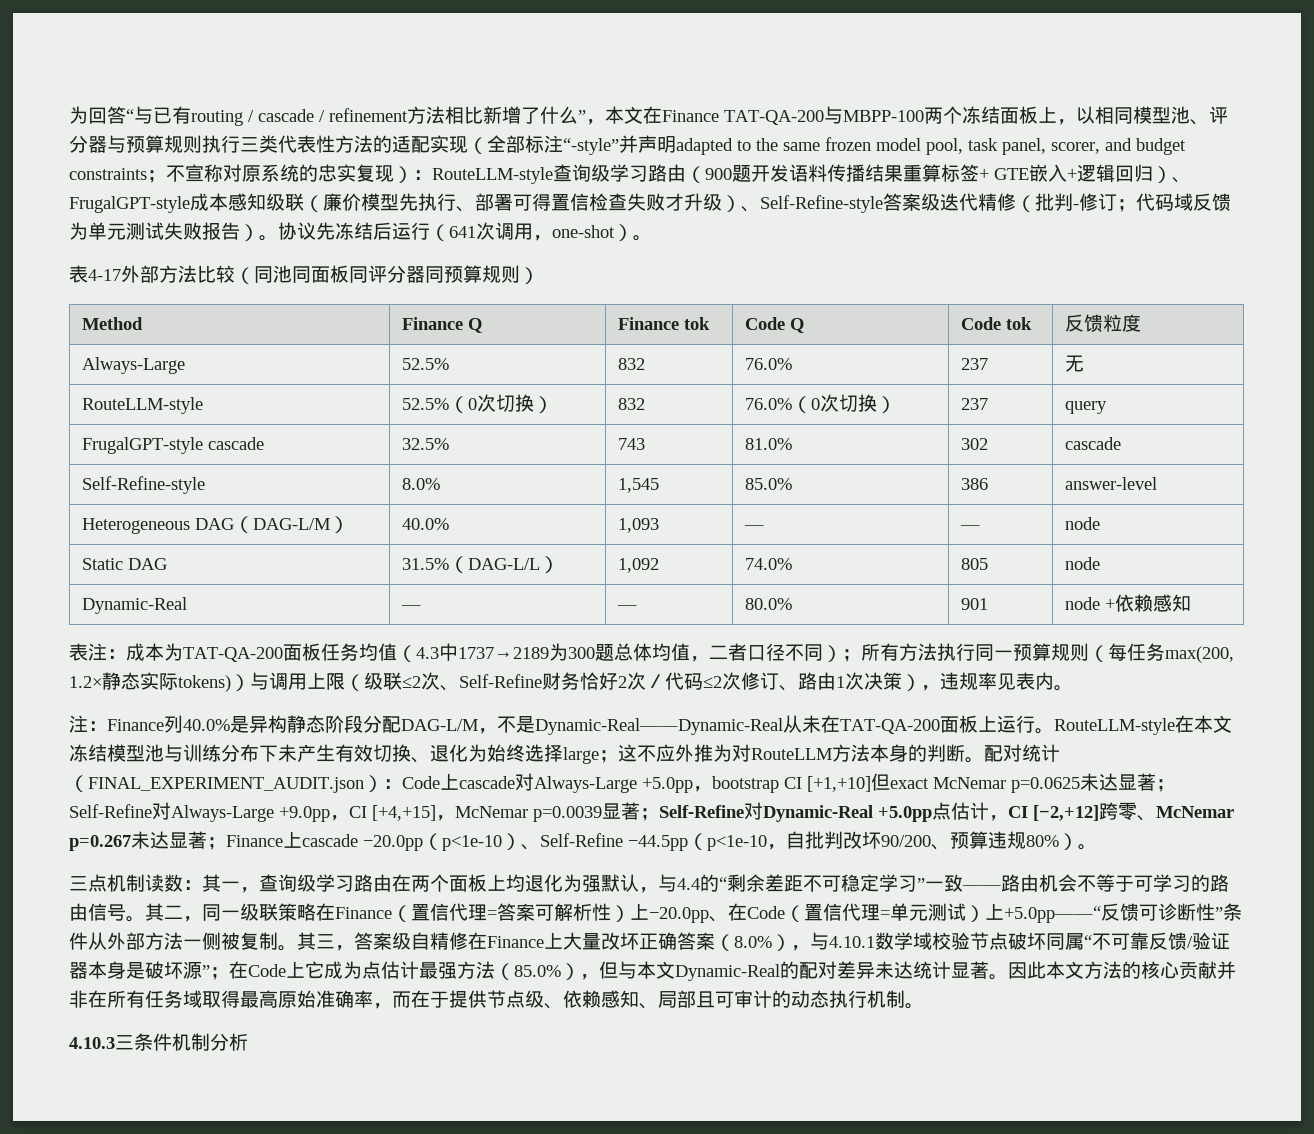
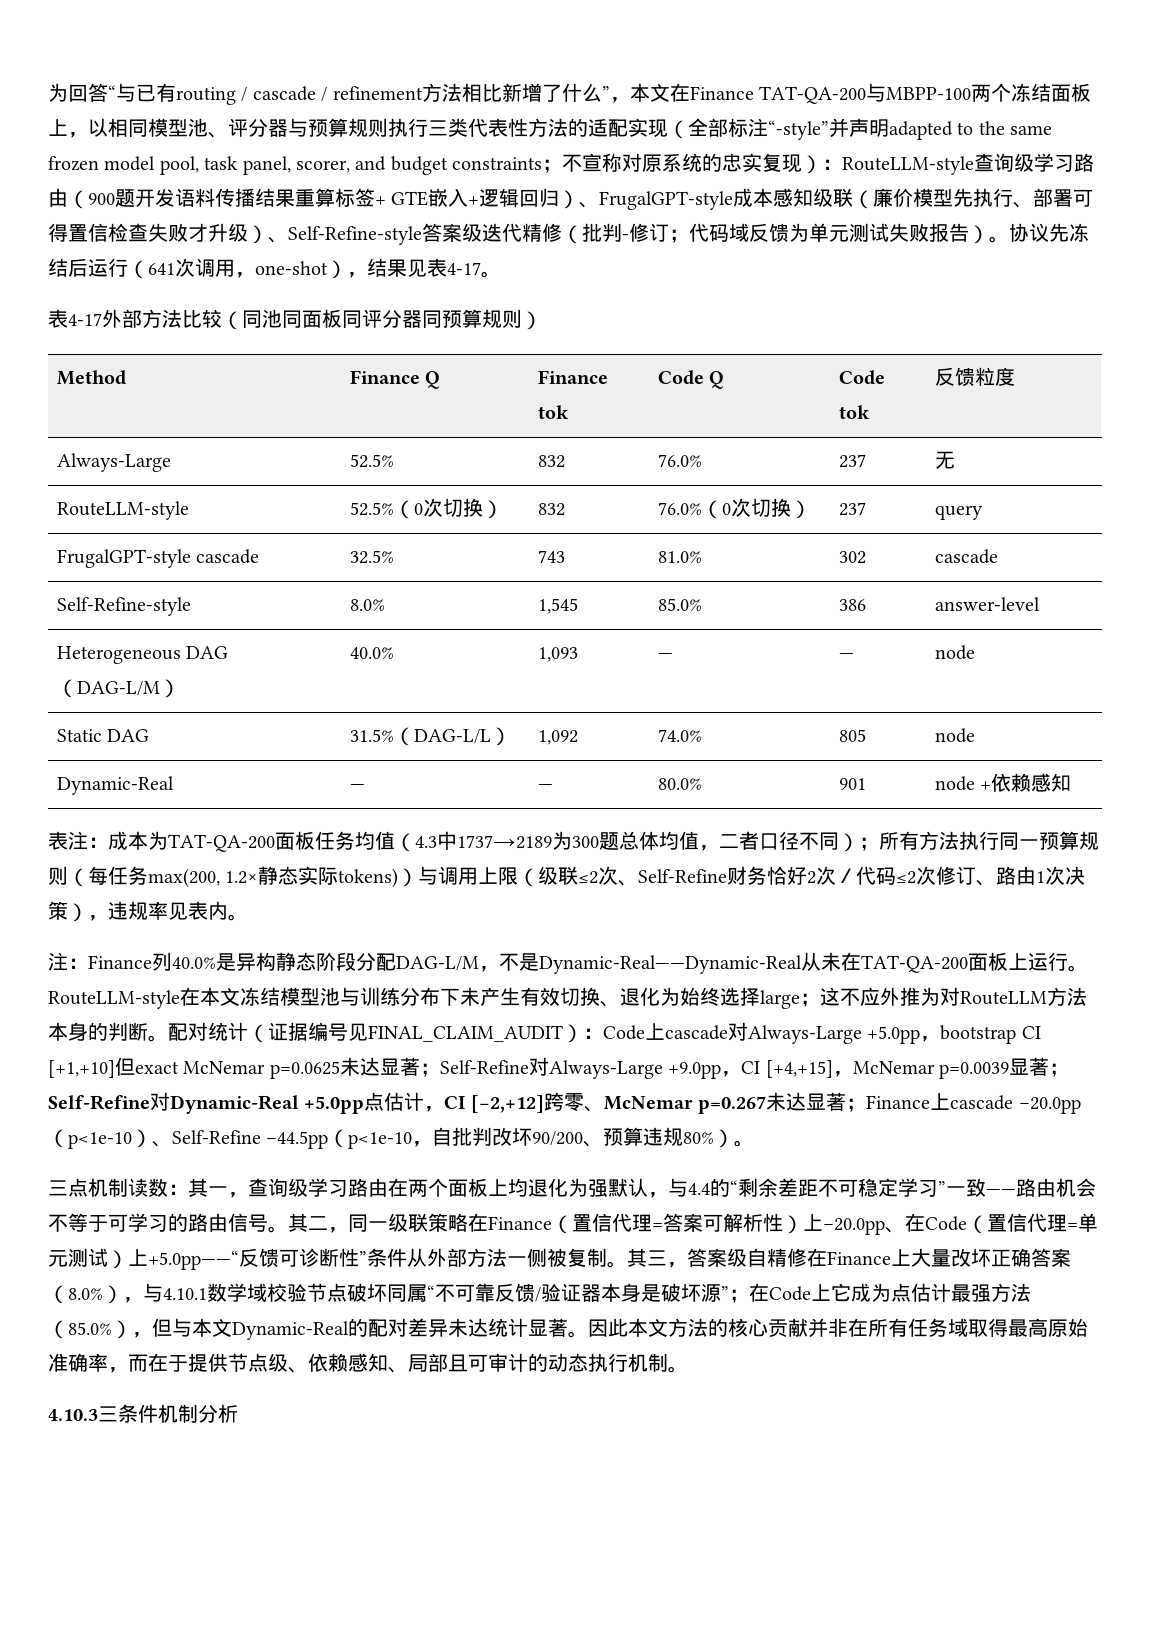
- 协议先冻结后运行（641次调用，one-shot）。
+ 协议先冻结后运行（641次调用，one-shot），结果见表4-17。
- 配对统计（FINAL_EXPERIMENT_AUDIT.json）：Code上cascade对Always-Large +5.0pp，bootstrap CI [+1,+10]但exact McNemar p=0.0625未达显著；Self-Refine对Always-Large +9.0pp，CI [+4,+15]，McNemar p=0.0039显著；Self-Refine对Dynamic-Real +5.0pp点估计，CI [−2,+12]跨零、McNemar p=0.267未达显著；Finance上cascade −20.0pp（p<1e-10）、Self-Refine −44.5pp（p<1e-10，自批判改坏90/200、预算违规80%）。
+ 配对统计（证据编号见FINAL_CLAIM_AUDIT）：Code上cascade对Always-Large +5.0pp，bootstrap CI [+1,+10]但exact McNemar p=0.0625未达显著；Self-Refine对Always-Large +9.0pp，CI [+4,+15]，McNemar p=0.0039显著；Self-Refine对Dynamic-Real +5.0pp点估计，CI [−2,+12]跨零、McNemar p=0.267未达显著；Finance上cascade −20.0pp（p<1e-10）、Self-Refine −44.5pp（p<1e-10，自批判改坏90/200、预算违规80%）。

